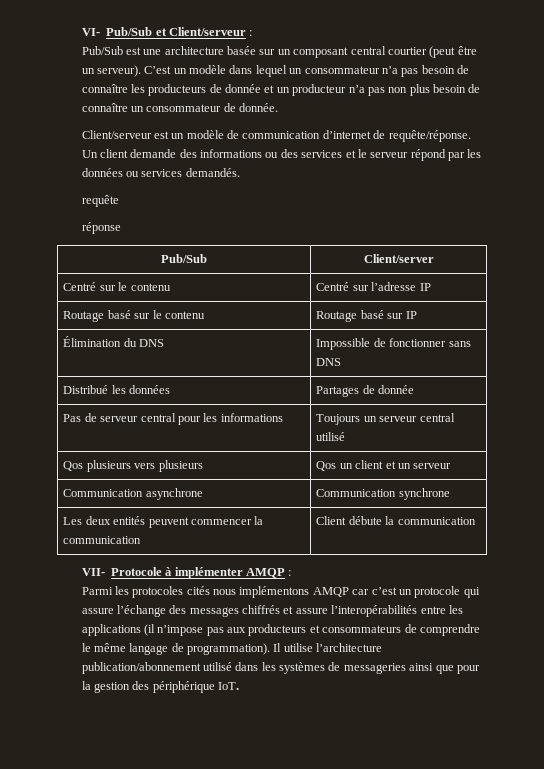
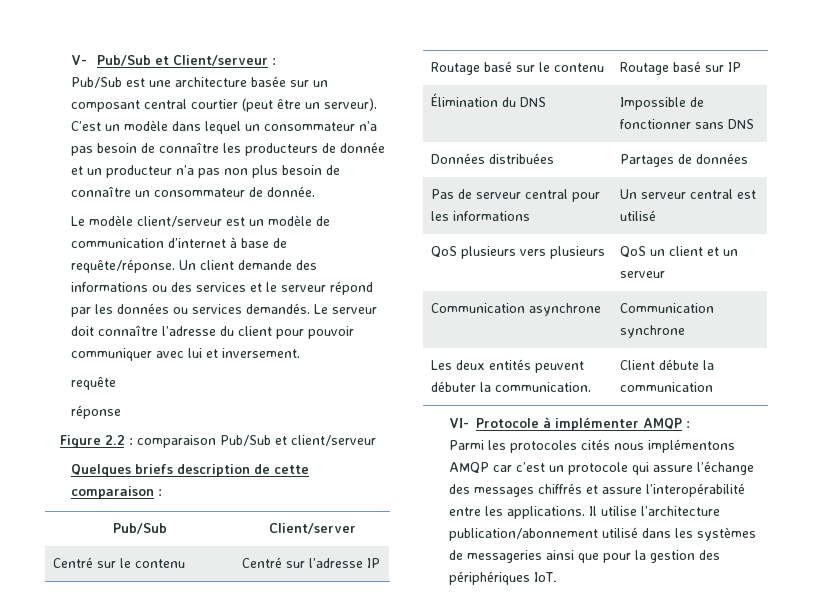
- VI- Pub/Sub et Client/serveur :
+ V- Pub/Sub et Client/serveur :
- Client/serveur est un modèle de communication d’internet de requête/réponse.
+ Le modèle client/serveur est un modèle de communication d’internet à base de requête/réponse.
- Un client demande des informations ou des services et le serveur répond par les données ou services demandés.
+ Un client demande des informations ou des services et le serveur répond par les données ou services demandés. Le serveur doit connaître l’adresse du client pour pouvoir communiquer avec lui et inversement.
  requête
  réponse
+ Figure 2.2 : comparaison Pub/Sub et client/serveur
+ Quelques briefs description de cette comparaison :
- Distribué les données | Partages de donnée
+ Données distribuées | Partages de données
- Pas de serveur central pour les informations | Toujours un serveur central utilisé
+ Pas de serveur central pour les informations | Un serveur central est utilisé
- Qos plusieurs vers plusieurs | Qos un client et un serveur
+ QoS plusieurs vers plusieurs | QoS un client et un serveur
- Les deux entités peuvent commencer la communication | Client débute la communication
+ Les deux entités peuvent débuter la communication. | Client débute la communication
- VII- Protocole à implémenter AMQP :
+ VI- Protocole à implémenter AMQP :
- Parmi les protocoles cités nous implémentons AMQP car c’est un protocole qui assure l’échange des messages chiffrés et assure l’interopérabilités entre les applications (il n’impose pas aux producteurs et consommateurs de comprendre le même langage de programmation).
+ Parmi les protocoles cités nous implémentons AMQP car c’est un protocole qui assure l’échange des messages chiffrés et assure l’interopérabilité entre les applications.
- Il utilise l’architecture publication/abonnement utilisé dans les systèmes de messageries ainsi que pour la gestion des périphérique IoT.
+ Il utilise l’architecture publication/abonnement utilisé dans les systèmes de messageries ainsi que pour la gestion des périphériques IoT.

